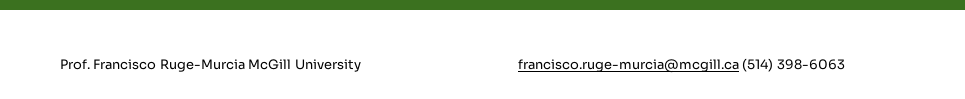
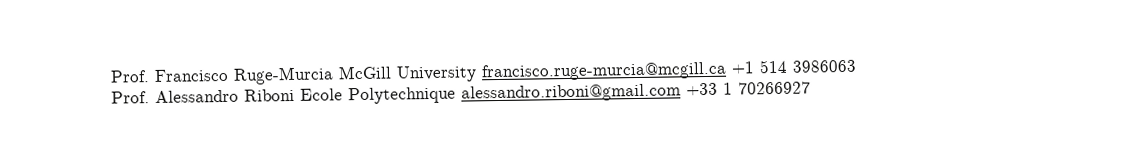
- Prof. Francisco Ruge-Murcia McGill University francisco.ruge-murcia@mcgill.ca (514) 398-6063
+ Prof. Francisco Ruge-Murcia McGill University francisco.ruge-murcia@mcgill.ca +1 514 3986063
+ Prof. Alessandro Riboni Ecole Polytechnique alessandro.riboni@gmail.com +33 1 70266927

